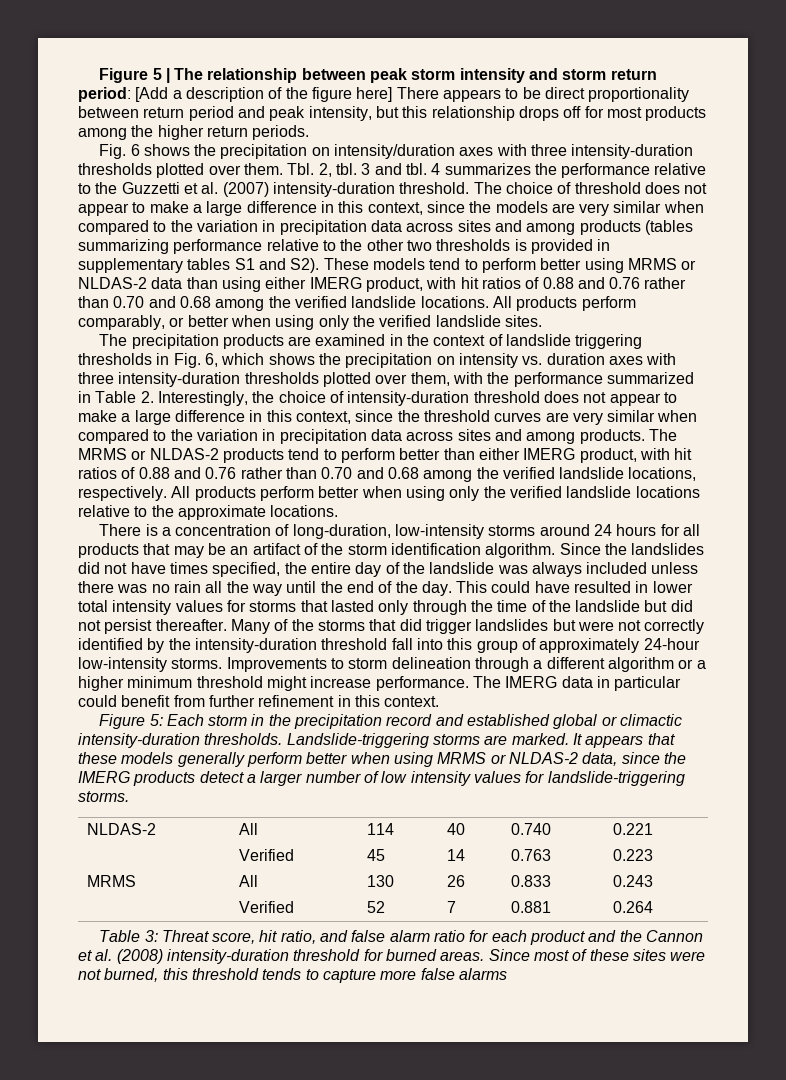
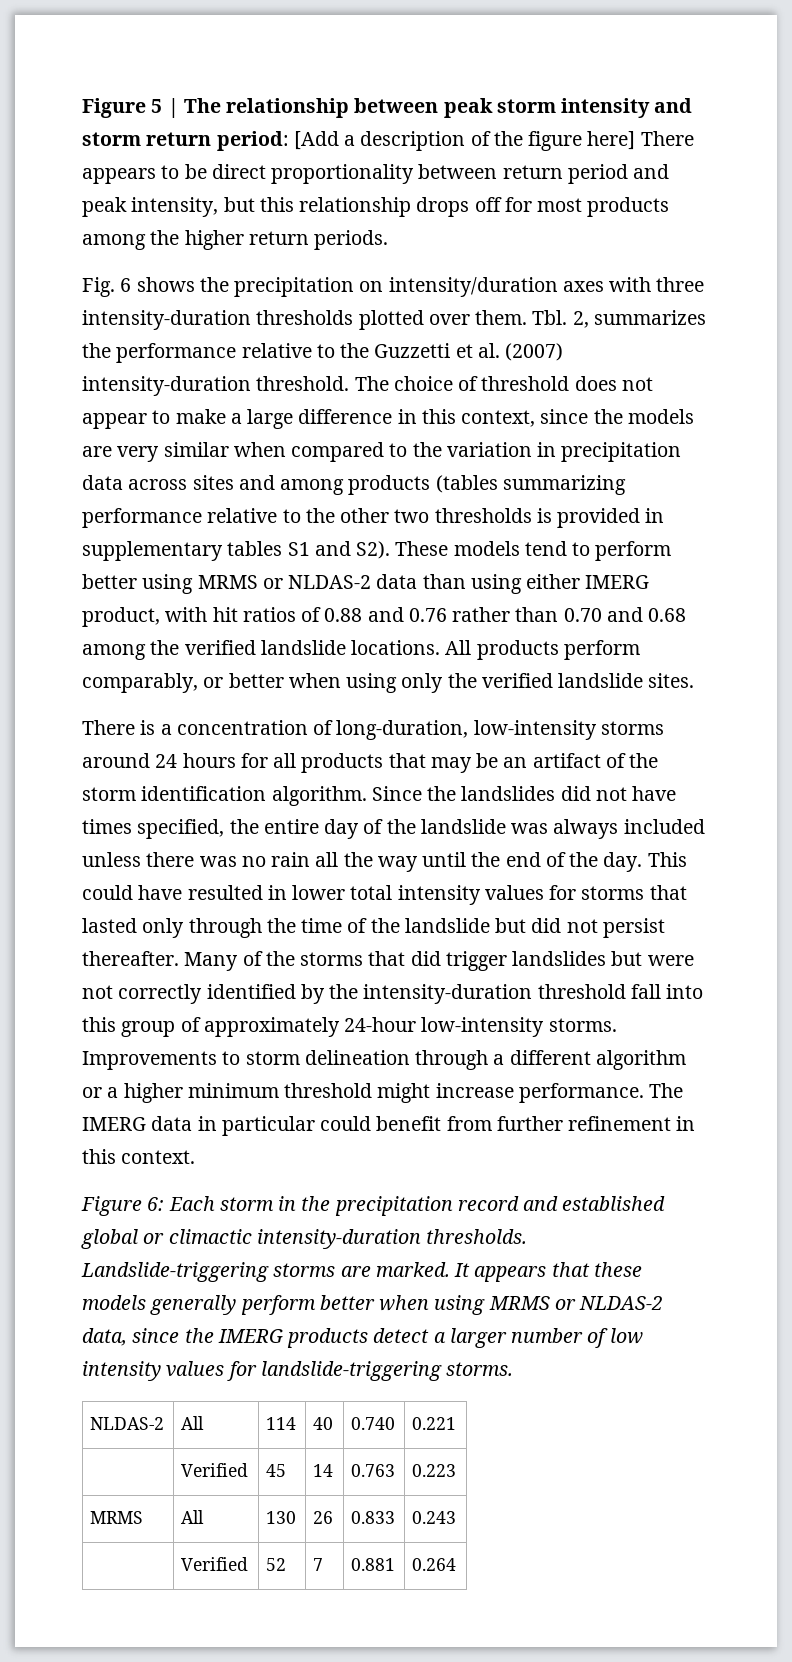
- Tbl. 2, tbl. 3 and tbl. 4 summarizes the performance relative to the Guzzetti et al. (2007) intensity-duration threshold.
+ Tbl. 2, summarizes the performance relative to the Guzzetti et al. (2007) intensity-duration threshold.
- The precipitation products are examined in the context of landslide triggering thresholds in Fig. 6, which shows the precipitation on intensity vs. duration axes with three intensity-duration thresholds plotted over them, with the performance summarized in Table 2. Interestingly, the choice of intensity-duration threshold does not appear to make a large difference in this context, since the threshold curves are very similar when compared to the variation in precipitation data across sites and among products. The MRMS or NLDAS-2 products tend to perform better than either IMERG product, with hit ratios of 0.88 and 0.76 rather than 0.70 and 0.68 among the verified landslide locations, respectively. All products perform better when using only the verified landslide locations relative to the approximate locations.
- Figure 5: Each storm in the precipitation record and established global or climactic intensity-duration thresholds.
+ Figure 6: Each storm in the precipitation record and established global or climactic intensity-duration thresholds.
- Table 3: Threat score, hit ratio, and false alarm ratio for each product and the Cannon et al. (2008) intensity-duration threshold for burned areas. Since most of these sites were not burned, this threshold tends to capture more false alarms

